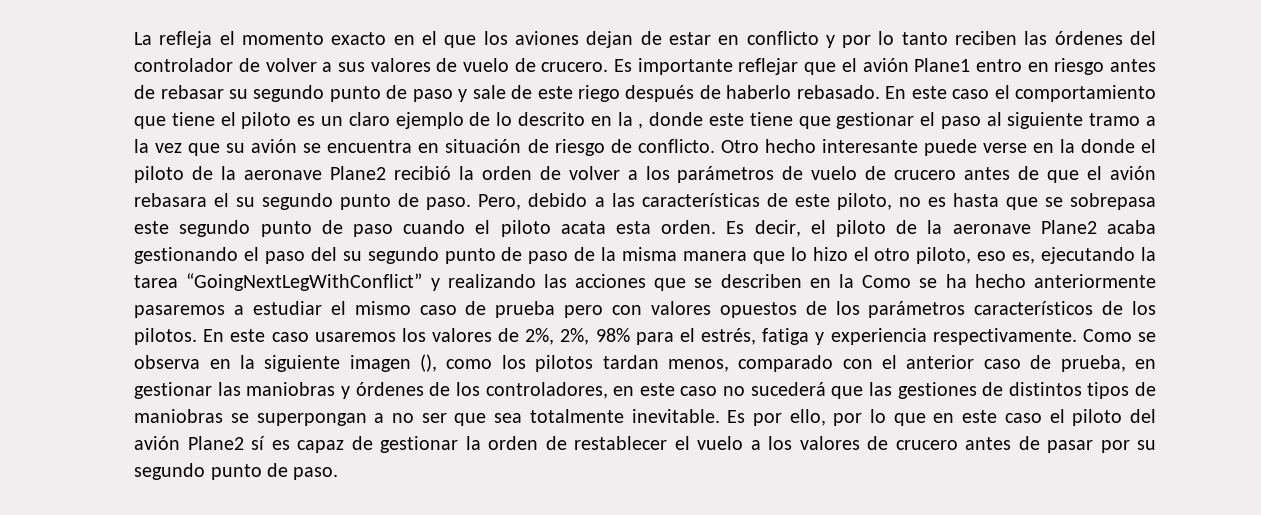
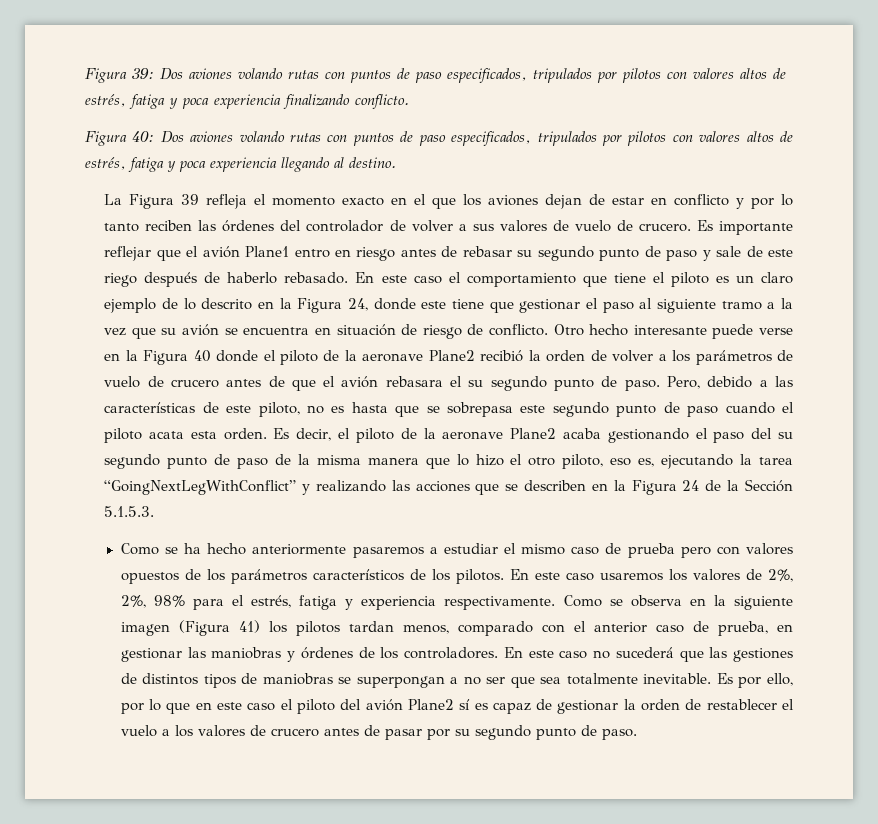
- La refleja el momento exacto en el que los aviones dejan de estar en conflicto y por lo tanto reciben las órdenes del controlador de volver a sus valores de vuelo de crucero.
+ Figura 39: Dos aviones volando rutas con puntos de paso especificados, tripulados por pilotos con valores altos de estrés, fatiga y poca experiencia finalizando conflicto.
+ Figura 40: Dos aviones volando rutas con puntos de paso especificados, tripulados por pilotos con valores altos de estrés, fatiga y poca experiencia llegando al destino.
+ La Figura 39 refleja el momento exacto en el que los aviones dejan de estar en conflicto y por lo tanto reciben las órdenes del controlador de volver a sus valores de vuelo de crucero.
- En este caso el comportamiento que tiene el piloto es un claro ejemplo de lo descrito en la , donde este tiene que gestionar el paso al siguiente tramo a la vez que su avión se encuentra en situación de riesgo de conflicto.
+ En este caso el comportamiento que tiene el piloto es un claro ejemplo de lo descrito en la Figura 24, donde este tiene que gestionar el paso al siguiente tramo a la vez que su avión se encuentra en situación de riesgo de conflicto.
- Otro hecho interesante puede verse en la donde el piloto de la aeronave Plane2 recibió la orden de volver a los parámetros de vuelo de crucero antes de que el avión rebasara el su segundo punto de paso.
+ Otro hecho interesante puede verse en la Figura 40 donde el piloto de la aeronave Plane2 recibió la orden de volver a los parámetros de vuelo de crucero antes de que el avión rebasara el su segundo punto de paso.
- Es decir, el piloto de la aeronave Plane2 acaba gestionando el paso del su segundo punto de paso de la misma manera que lo hizo el otro piloto, eso es, ejecutando la tarea “GoingNextLegWithConflict” y realizando las acciones que se describen en la Como se ha hecho anteriormente pasaremos a estudiar el mismo caso de prueba pero con valores opuestos de los parámetros característicos de los pilotos.
+ Es decir, el piloto de la aeronave Plane2 acaba gestionando el paso del su segundo punto de paso de la misma manera que lo hizo el otro piloto, eso es, ejecutando la tarea “GoingNextLegWithConflict” y realizando las acciones que se describen en la Figura 24 de la Sección 5.1.5.3.
+ Como se ha hecho anteriormente pasaremos a estudiar el mismo caso de prueba pero con valores opuestos de los parámetros característicos de los pilotos.
- Como se observa en la siguiente imagen (), como los pilotos tardan menos, comparado con el anterior caso de prueba, en gestionar las maniobras y órdenes de los controladores, en este caso no sucederá que las gestiones de distintos tipos de maniobras se superpongan a no ser que sea totalmente inevitable.
+ Como se observa en la siguiente imagen (Figura 41) los pilotos tardan menos, comparado con el anterior caso de prueba, en gestionar las maniobras y órdenes de los controladores. En este caso no sucederá que las gestiones de distintos tipos de maniobras se superpongan a no ser que sea totalmente inevitable.

